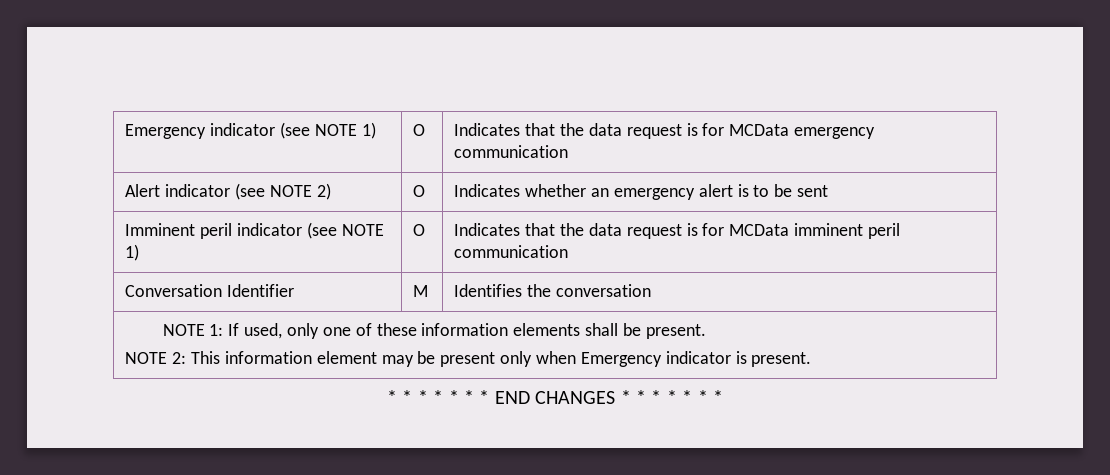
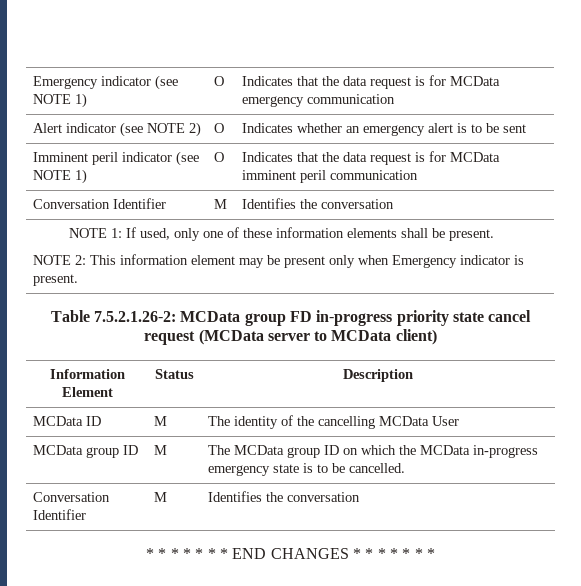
+ Table 7.5.2.1.26-2: MCData group FD in-progress priority state cancel request (MCData server to MCData client)
+ Information Element | Status | Description
+ MCData ID | M | The identity of the cancelling MCData User
+ MCData group ID | M | The MCData group ID on which the MCData in-progress emergency state is to be cancelled.
+ Conversation Identifier | M | Identifies the conversation

